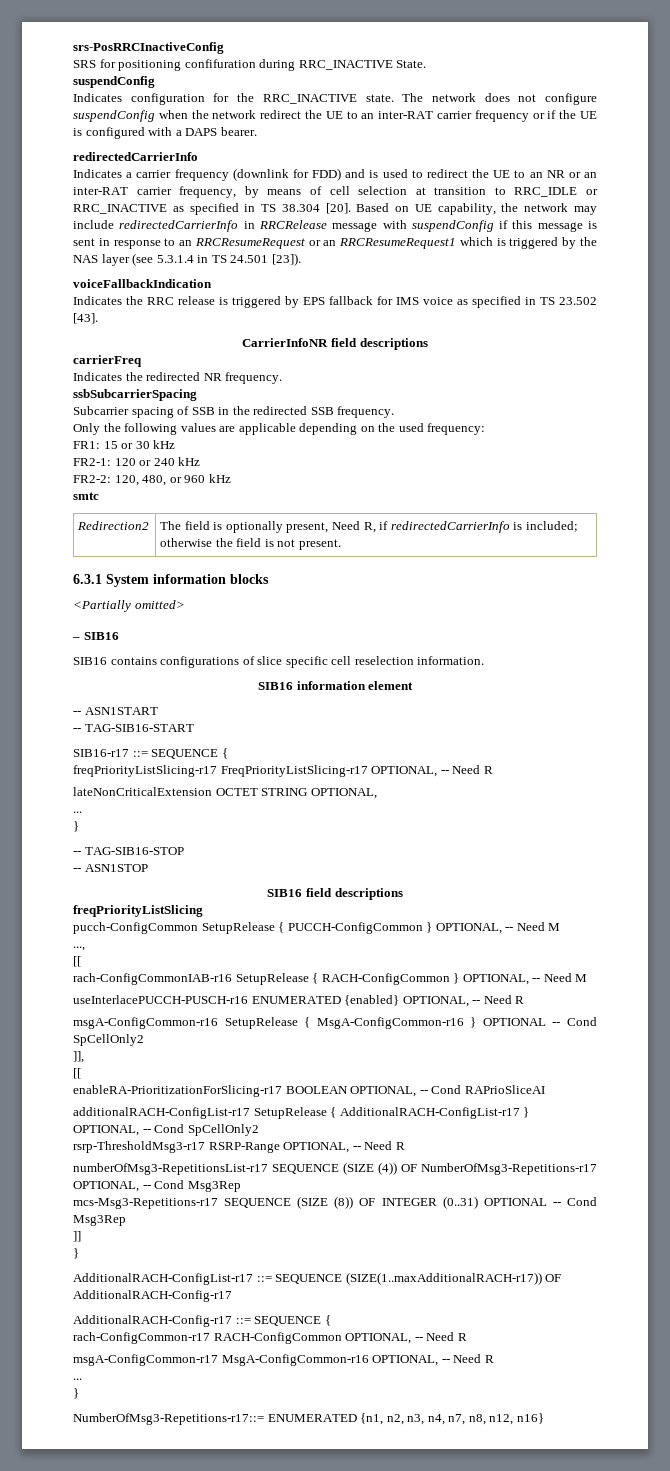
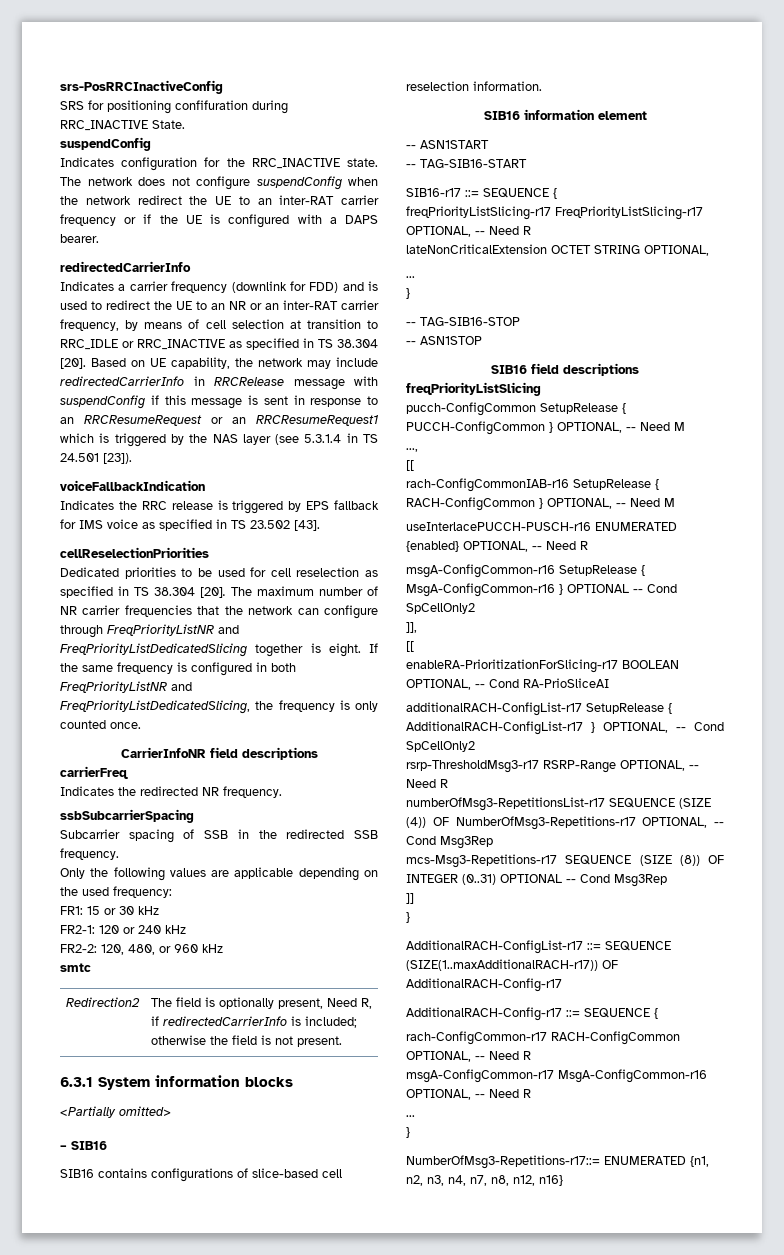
+ cellReselectionPriorities
+ Dedicated priorities to be used for cell reselection as specified in TS 38.304 [20]. The maximum number of NR carrier frequencies that the network can configure through FreqPriorityListNR and FreqPriorityListDedicatedSlicing together is eight. If the same frequency is configured in both FreqPriorityListNR and FreqPriorityListDedicatedSlicing, the frequency is only counted once.
- SIB16 contains configurations of slice specific cell reselection information.
+ SIB16 contains configurations of slice-based cell reselection information.
- enableRA-PrioritizationForSlicing-r17 BOOLEAN OPTIONAL, -- Cond RAPrioSliceAI
+ enableRA-PrioritizationForSlicing-r17 BOOLEAN OPTIONAL, -- Cond RA-PrioSliceAI

